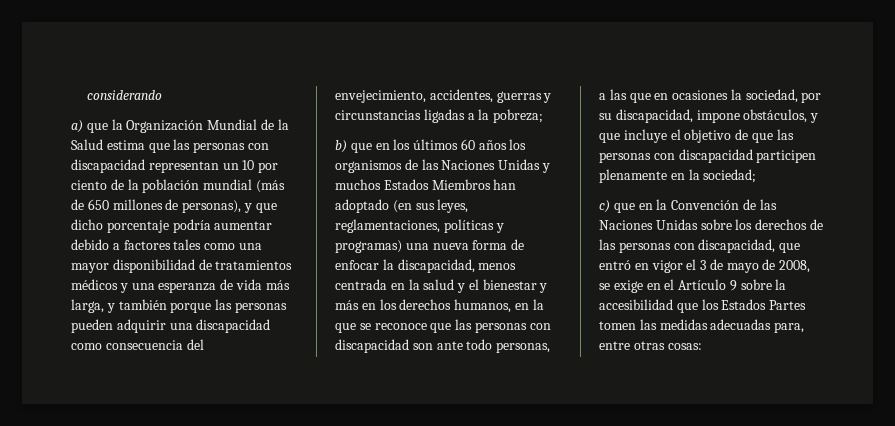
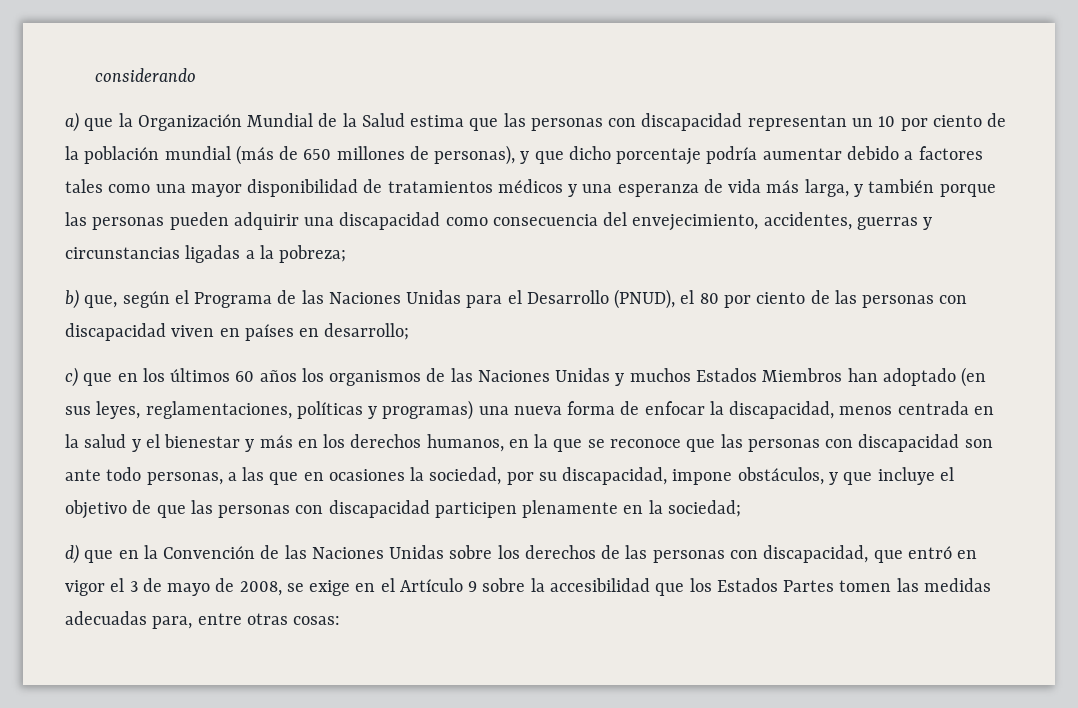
- b) que en los últimos 60 años los organismos de las Naciones Unidas y muchos Estados Miembros han adoptado (en sus leyes, reglamentaciones, políticas y programas) una nueva forma de enfocar la discapacidad, menos centrada en la salud y el bienestar y más en los derechos humanos, en la que se reconoce que las personas con discapacidad son ante todo personas, a las que en ocasiones la sociedad, por su discapacidad, impone obstáculos, y que incluye el objetivo de que las personas con discapacidad participen plenamente en la sociedad;
+ b) que, según el Programa de las Naciones Unidas para el Desarrollo (PNUD), el 80 por ciento de las personas con discapacidad viven en países en desarrollo;
+ c) que en los últimos 60 años los organismos de las Naciones Unidas y muchos Estados Miembros han adoptado (en sus leyes, reglamentaciones, políticas y programas) una nueva forma de enfocar la discapacidad, menos centrada en la salud y el bienestar y más en los derechos humanos, en la que se reconoce que las personas con discapacidad son ante todo personas, a las que en ocasiones la sociedad, por su discapacidad, impone obstáculos, y que incluye el objetivo de que las personas con discapacidad participen plenamente en la sociedad;
- c) que en la Convención de las Naciones Unidas sobre los derechos de las personas con discapacidad, que entró en vigor el 3 de mayo de 2008, se exige en el Artículo 9 sobre la accesibilidad que los Estados Partes tomen las medidas adecuadas para, entre otras cosas:
+ d) que en la Convención de las Naciones Unidas sobre los derechos de las personas con discapacidad, que entró en vigor el 3 de mayo de 2008, se exige en el Artículo 9 sobre la accesibilidad que los Estados Partes tomen las medidas adecuadas para, entre otras cosas:

